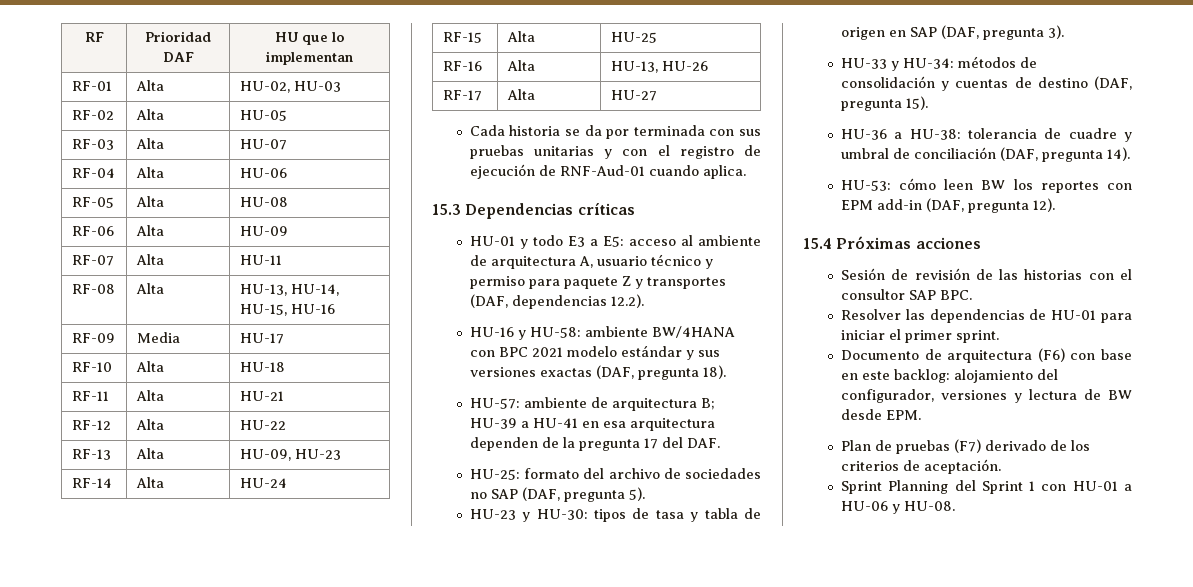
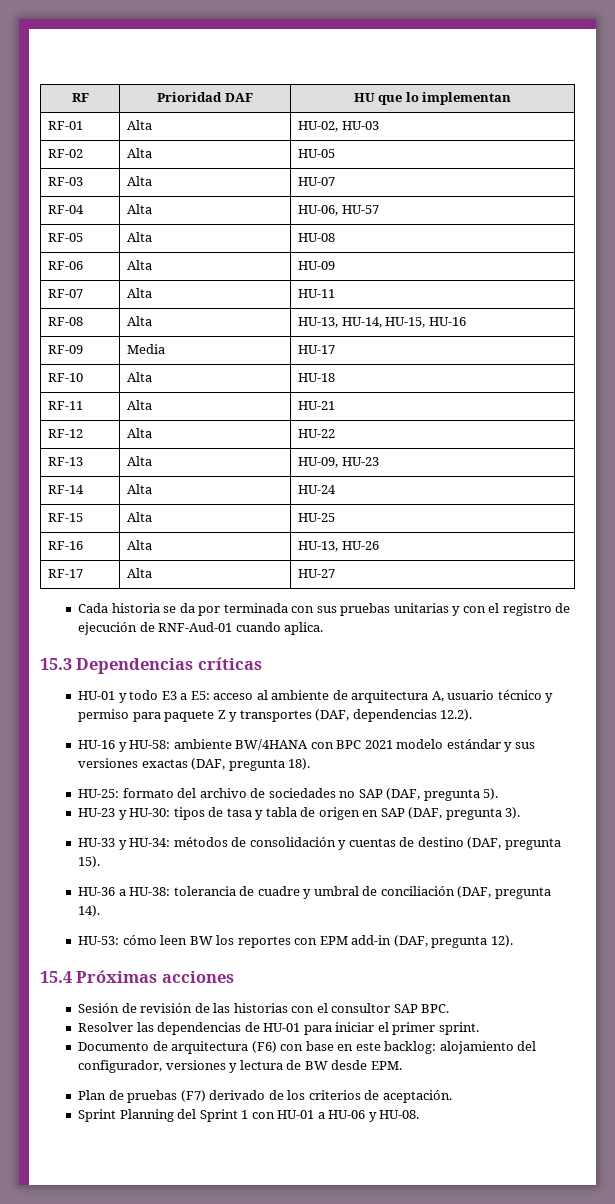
- RF-04 | Alta | HU-06
+ RF-04 | Alta | HU-06, HU-57
- HU-57: ambiente de arquitectura B; HU-39 a HU-41 en esa arquitectura dependen de la pregunta 17 del DAF.

